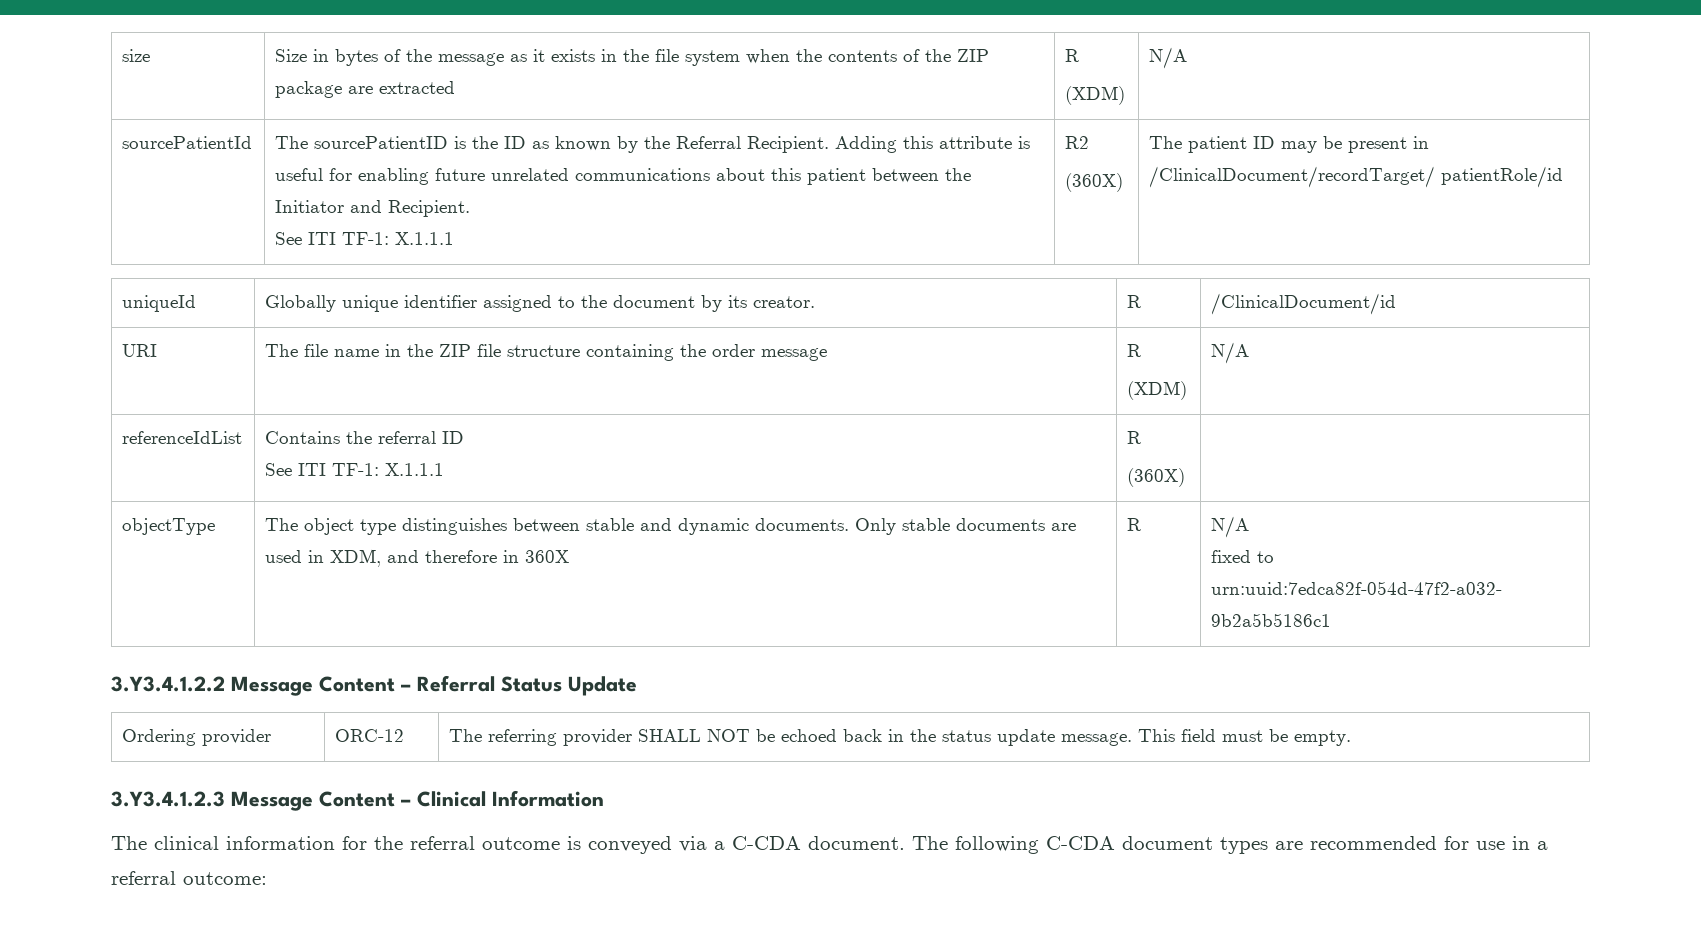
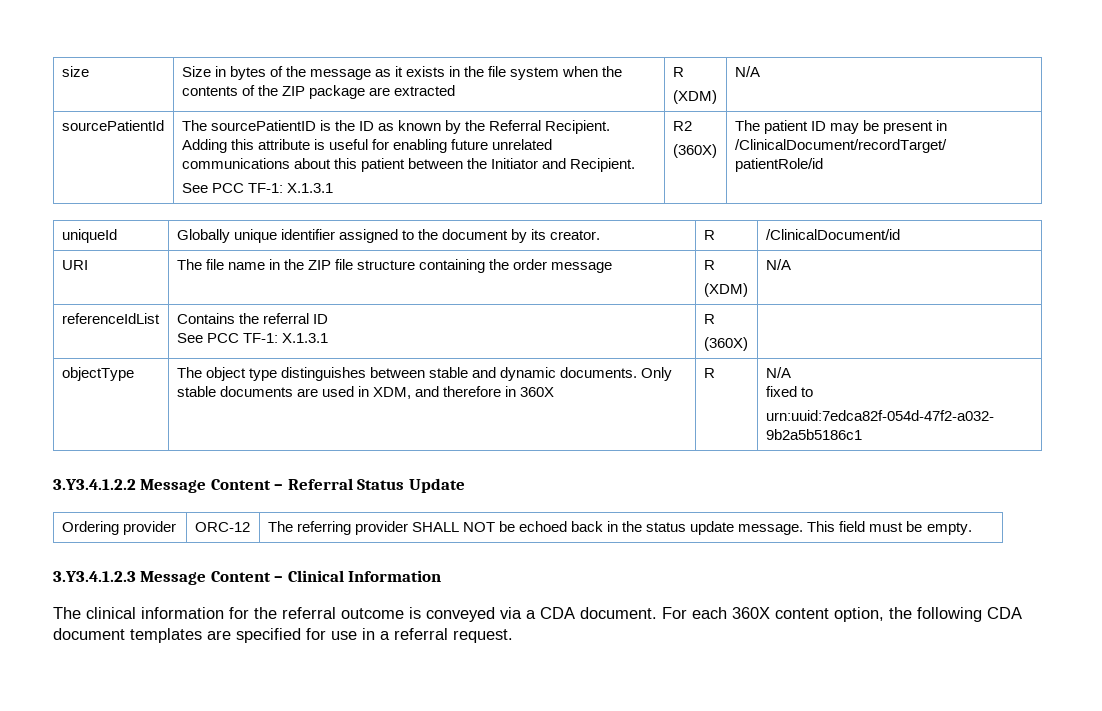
  Adding this attribute is useful for enabling future unrelated communications about this patient between the Initiator and Recipient.
- See ITI TF-1: X.1.1.1
+ See PCC TF-1: X.1.3.1
  referenceIdList | Contains the referral ID
- See ITI TF-1: X.1.1.1 | R
+ See PCC TF-1: X.1.3.1 | R
- The clinical information for the referral outcome is conveyed via a C-CDA document. The following C-CDA document types are recommended for use in a referral outcome:
+ The clinical information for the referral outcome is conveyed via a CDA document. For each 360X content option, the following CDA document templates are specified for use in a referral request.

